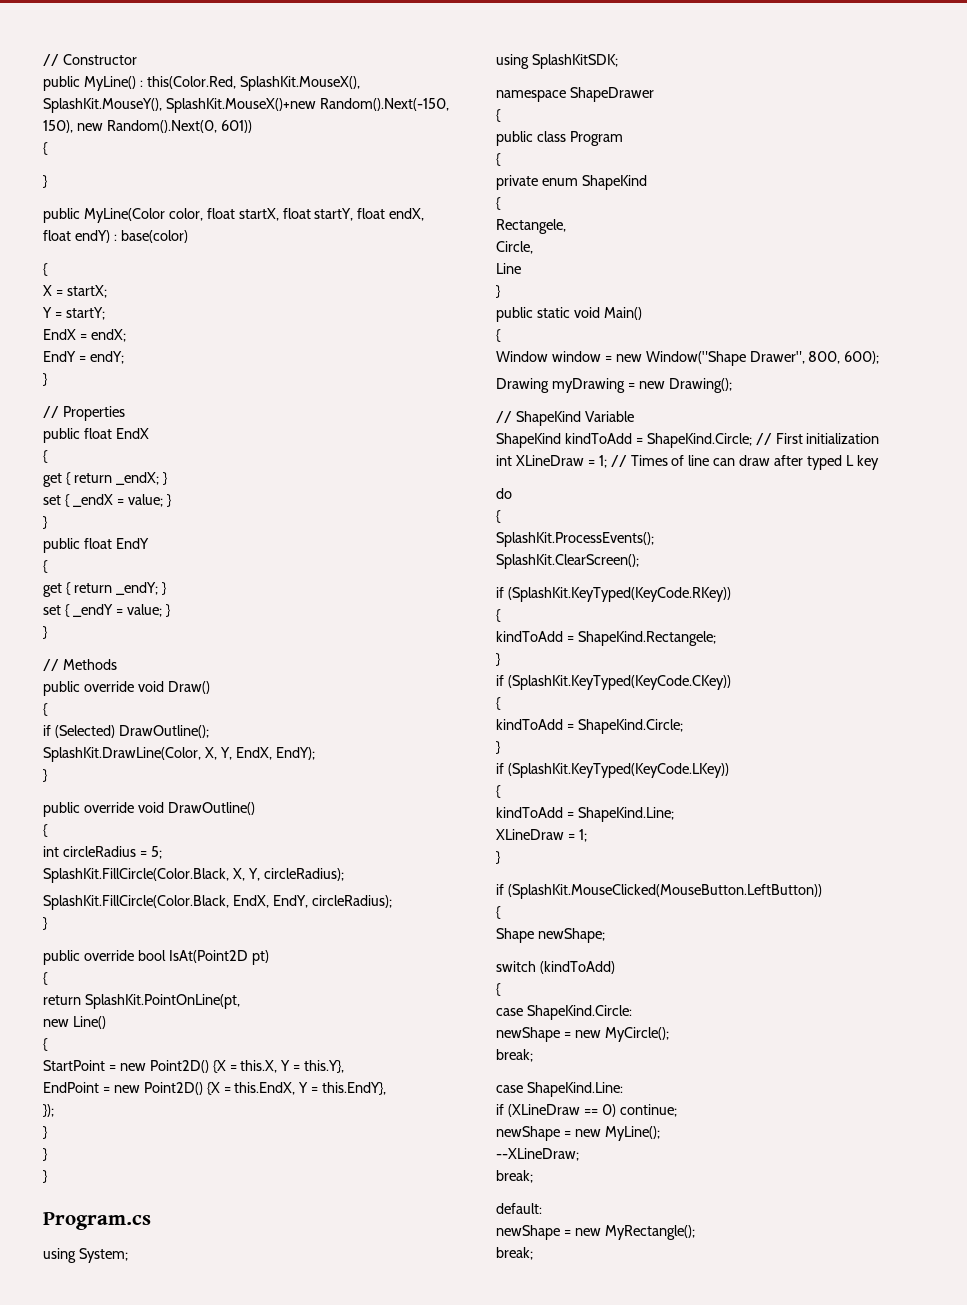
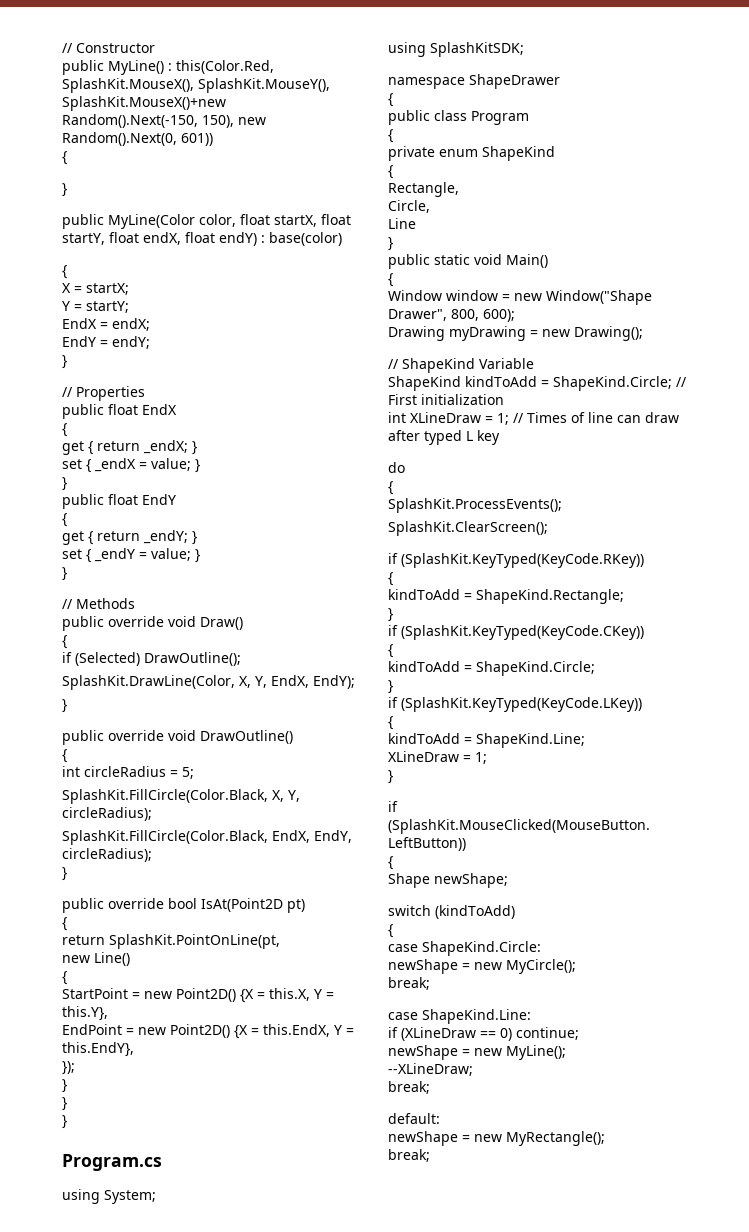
- Rectangele,
+ Rectangle,
- kindToAdd = ShapeKind.Rectangele;
+ kindToAdd = ShapeKind.Rectangle;

